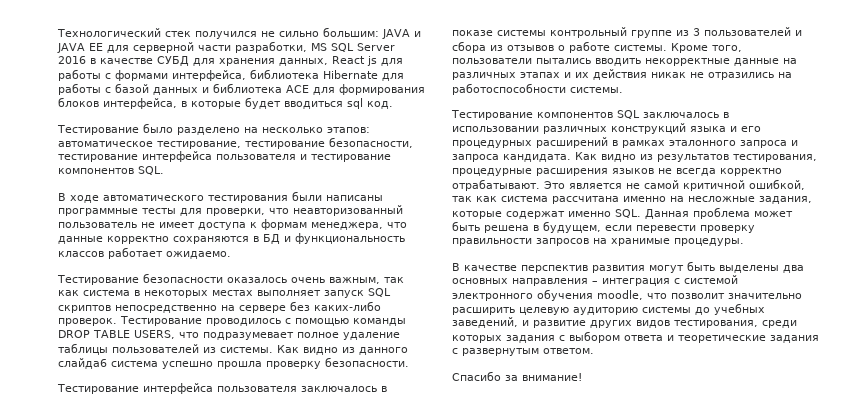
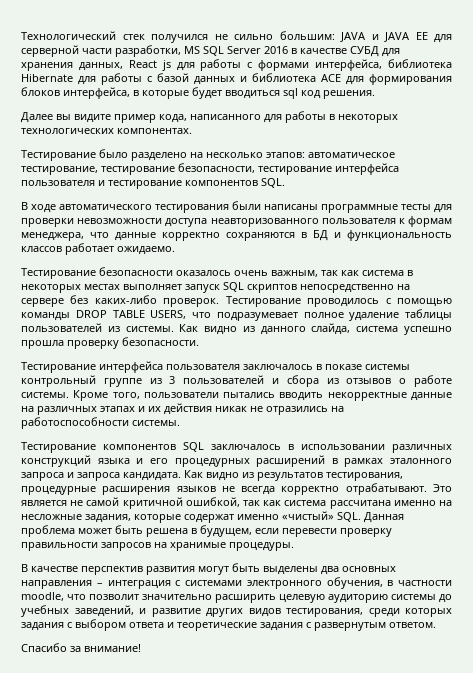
- Технологический стек получился не сильно большим: JAVA и JAVA EE для серверной части разработки, MS SQL Server 2016 в качестве СУБД для хранения данных, React js для работы с формами интерфейса, библиотека Hibernate для работы с базой данных и библиотека ACE для формирования блоков интерфейса, в которые будет вводиться sql код.
+ Технологический стек получился не сильно большим: JAVA и JAVA EE для серверной части разработки, MS SQL Server 2016 в качестве СУБД для хранения данных, React js для работы с формами интерфейса, библиотека Hibernate для работы с базой данных и библиотека ACE для формирования блоков интерфейса, в которые будет вводиться sql код решения.
+ Далее вы видите пример кода, написанного для работы в некоторых технологических компонентах.
- В ходе автоматического тестирования были написаны программные тесты для проверки, что неавторизованный пользователь не имеет доступа к формам менеджера, что данные корректно сохраняются в БД и функциональность классов работает ожидаемо.
+ В ходе автоматического тестирования были написаны программные тесты для проверки невозможности доступа неавторизованного пользователя к формам менеджера, что данные корректно сохраняются в БД и функциональность классов работает ожидаемо.
- Как видно из данного слайда6 система успешно прошла проверку безопасности.
+ Как видно из данного слайда, система успешно прошла проверку безопасности.
- Это является не самой критичной ошибкой, так как система рассчитана именно на несложные задания, которые содержат именно SQL. Данная проблема может быть решена в будущем, если перевести проверку правильности запросов на хранимые процедуры.
+ Это является не самой критичной ошибкой, так как система рассчитана именно на несложные задания, которые содержат именно «чистый» SQL. Данная проблема может быть решена в будущем, если перевести проверку правильности запросов на хранимые процедуры.
- В качестве перспектив развития могут быть выделены два основных направления – интеграция с системой электронного обучения moodle, что позволит значительно расширить целевую аудиторию системы до учебных заведений, и развитие других видов тестирования, среди которых задания с выбором ответа и теоретические задания с развернутым ответом.
+ В качестве перспектив развития могут быть выделены два основных направления – интеграция с системами электронного обучения, в частности moodle, что позволит значительно расширить целевую аудиторию системы до учебных заведений, и развитие других видов тестирования, среди которых задания с выбором ответа и теоретические задания с развернутым ответом.

